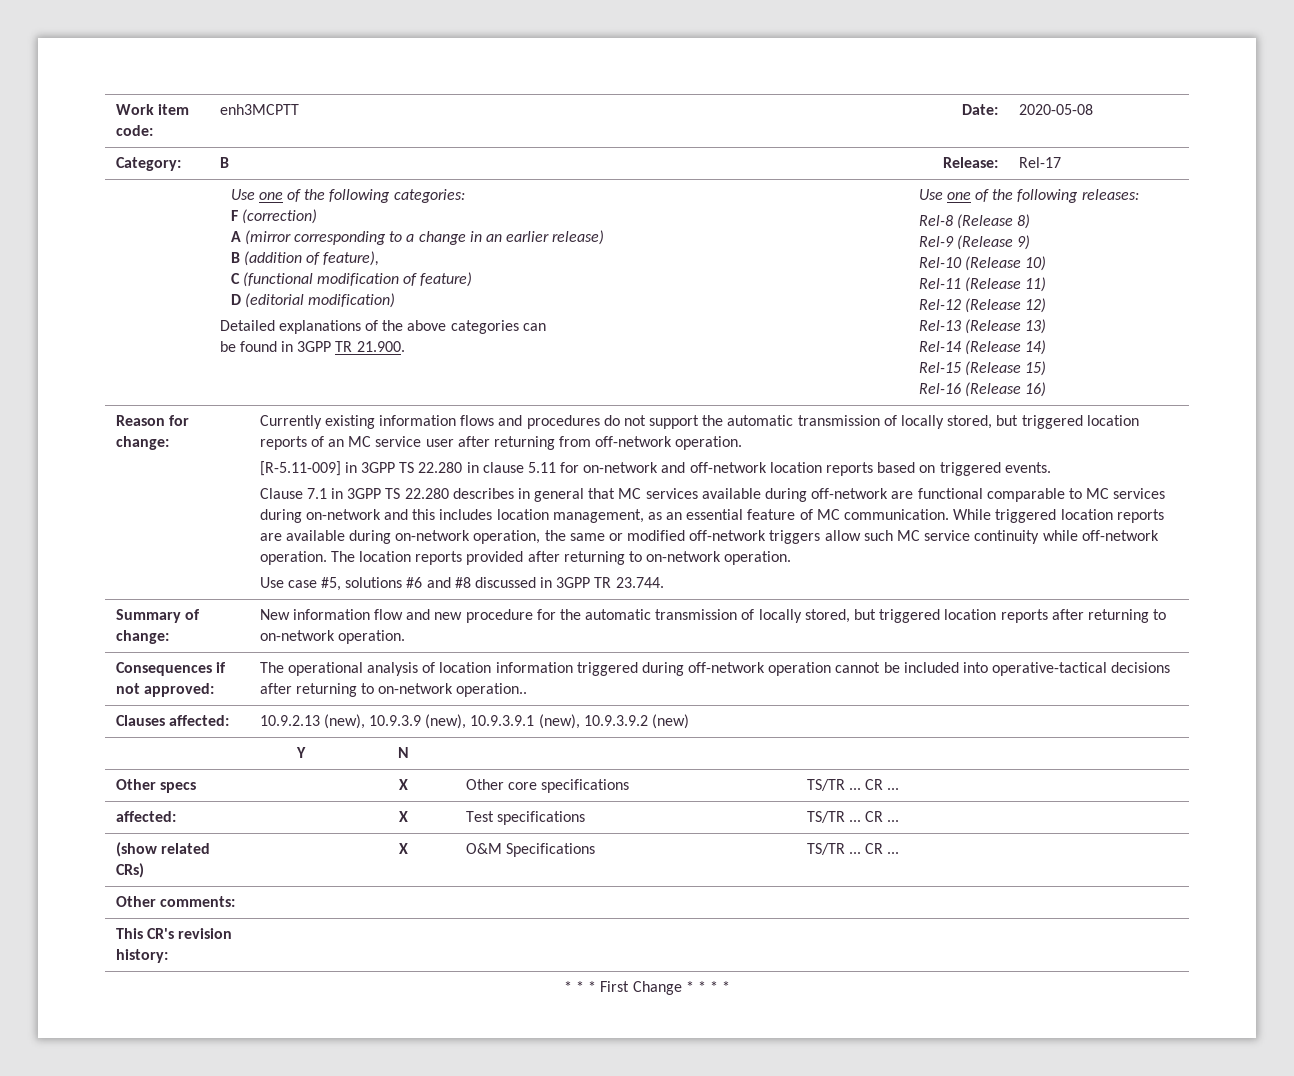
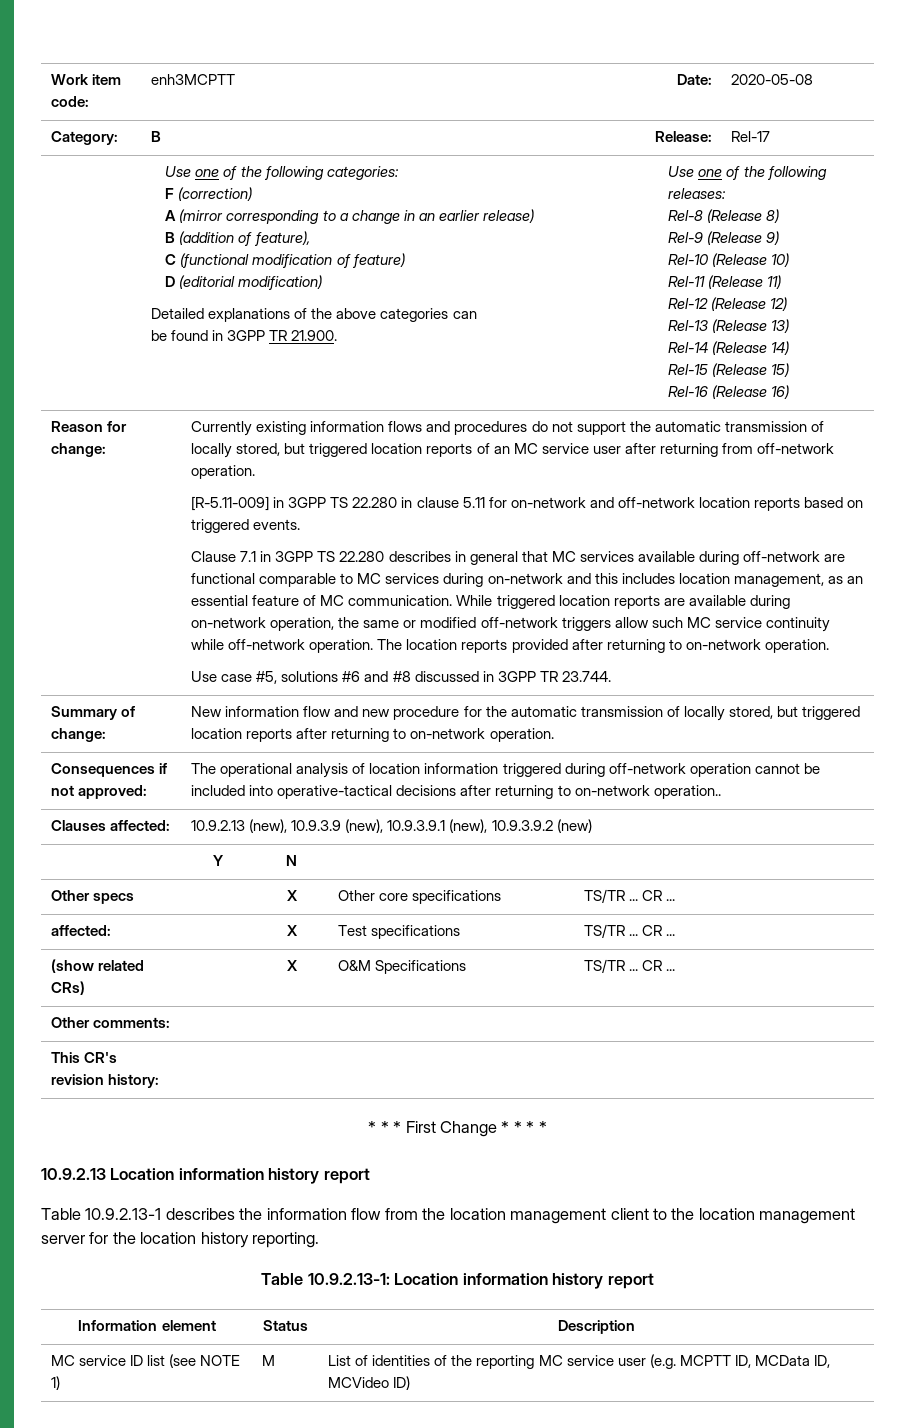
+ 10.9.2.13 Location information history report
+ Table 10.9.2.13-1 describes the information flow from the location management client to the location management server for the location history reporting.
+ Table 10.9.2.13-1: Location information history report
+ Information element | Status | Description
+ MC service ID list (see NOTE 1) | M | List of identities of the reporting MC service user (e.g. MCPTT ID, MCData ID, MCVideo ID)

